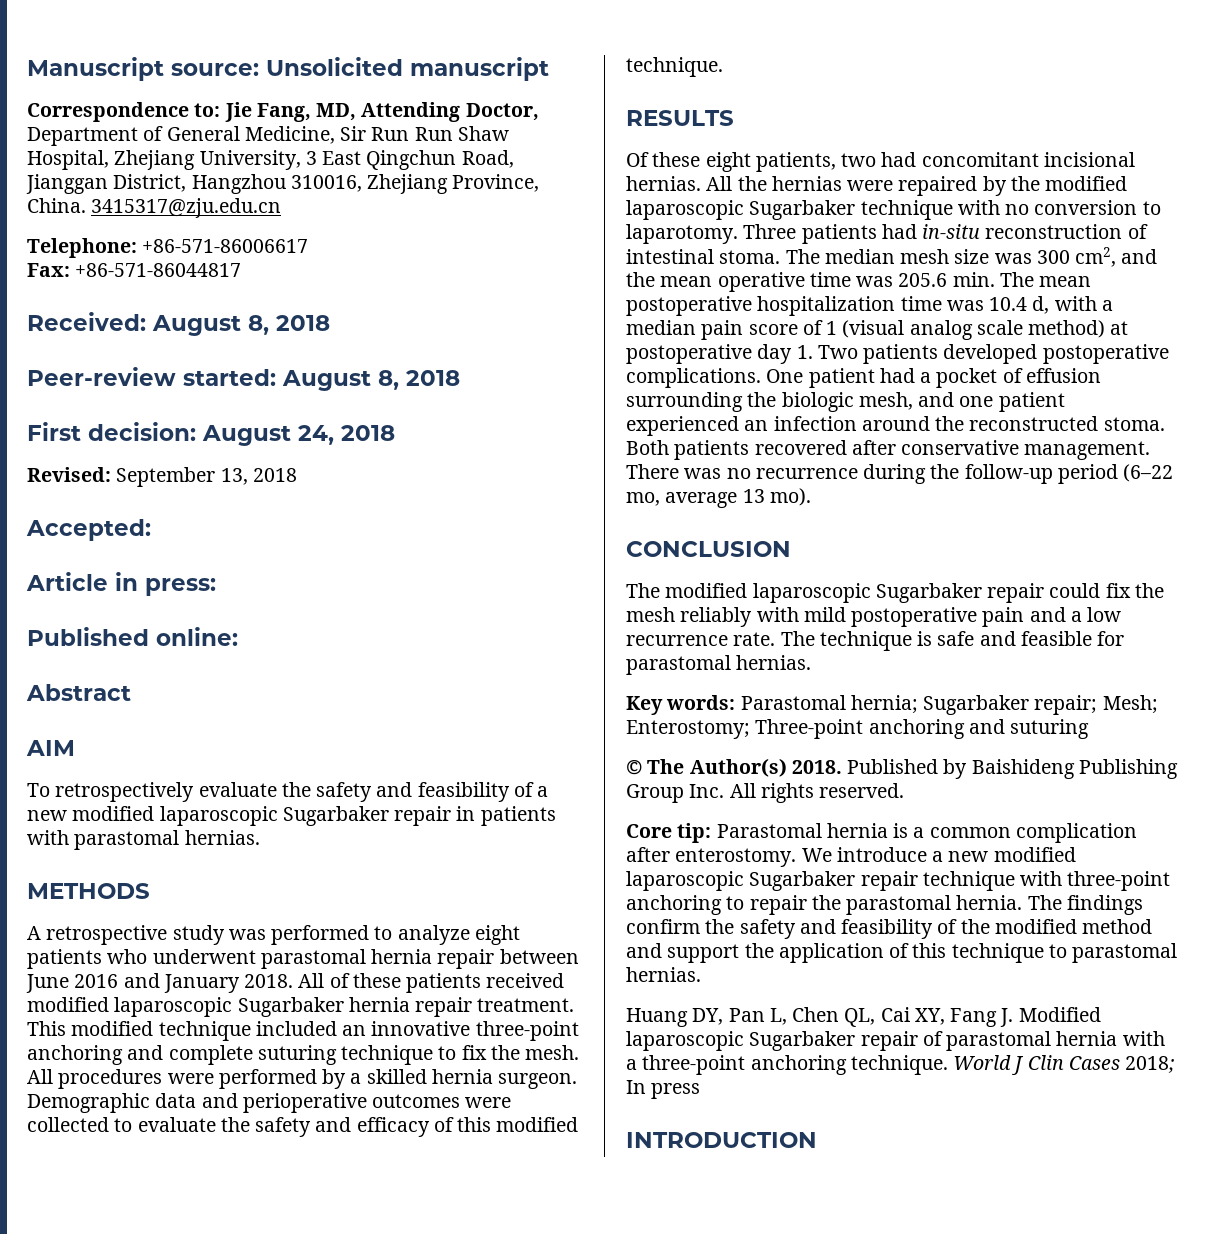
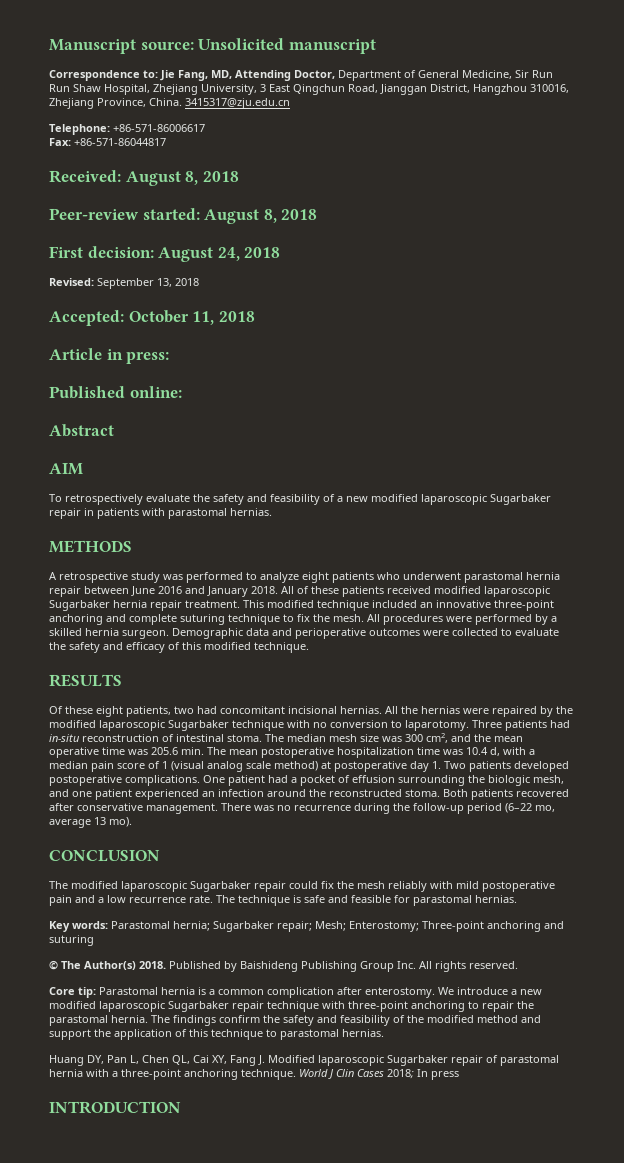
- Accepted:
+ Accepted: October 11, 2018

